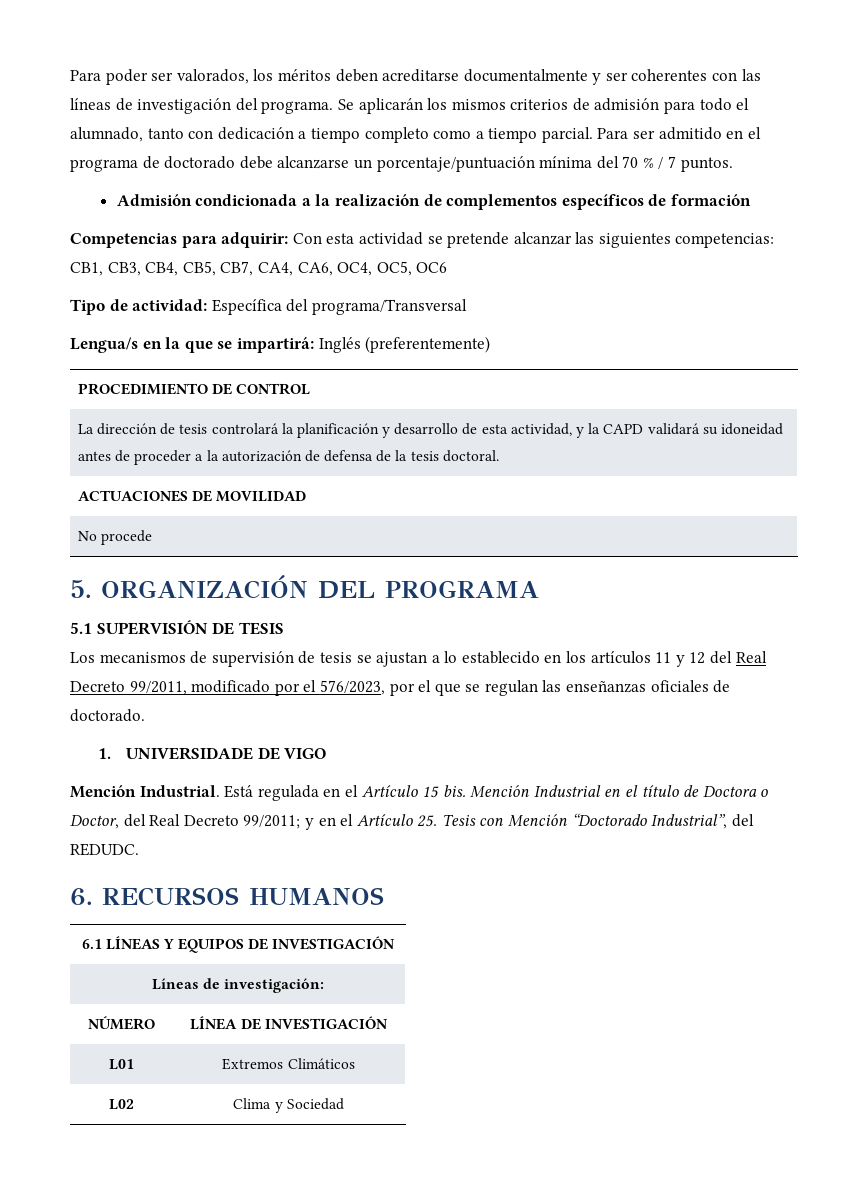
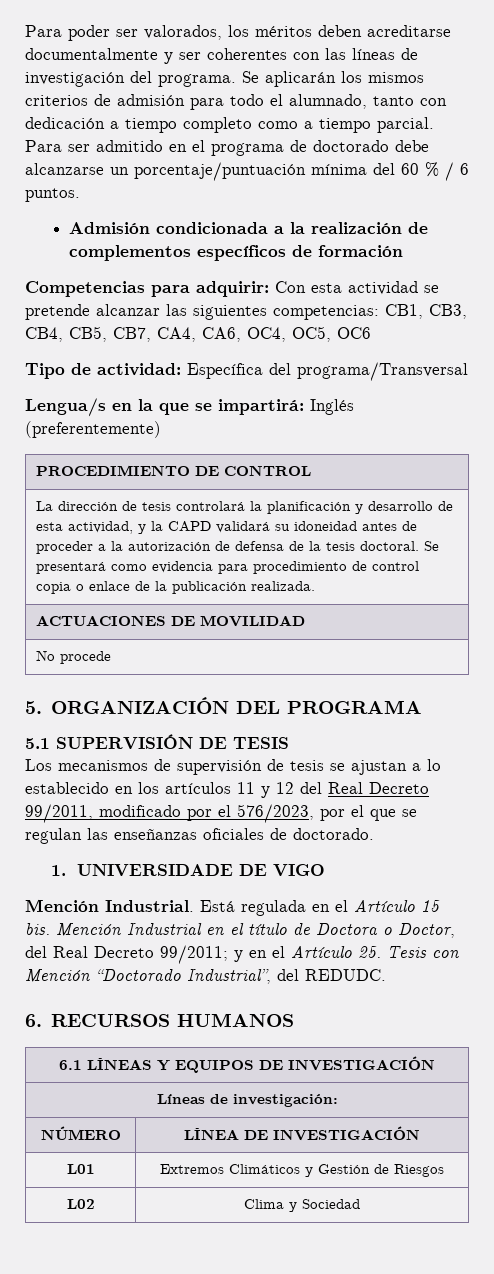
- Para ser admitido en el programa de doctorado debe alcanzarse un porcentaje/puntuación mínima del 70 % / 7 puntos.
+ Para ser admitido en el programa de doctorado debe alcanzarse un porcentaje/puntuación mínima del 60 % / 6 puntos.
+ Se presentará como evidencia para procedimiento de control copia o enlace de la publicación realizada.
- L01 | Extremos Climáticos
+ L01 | Extremos Climáticos y Gestión de Riesgos

